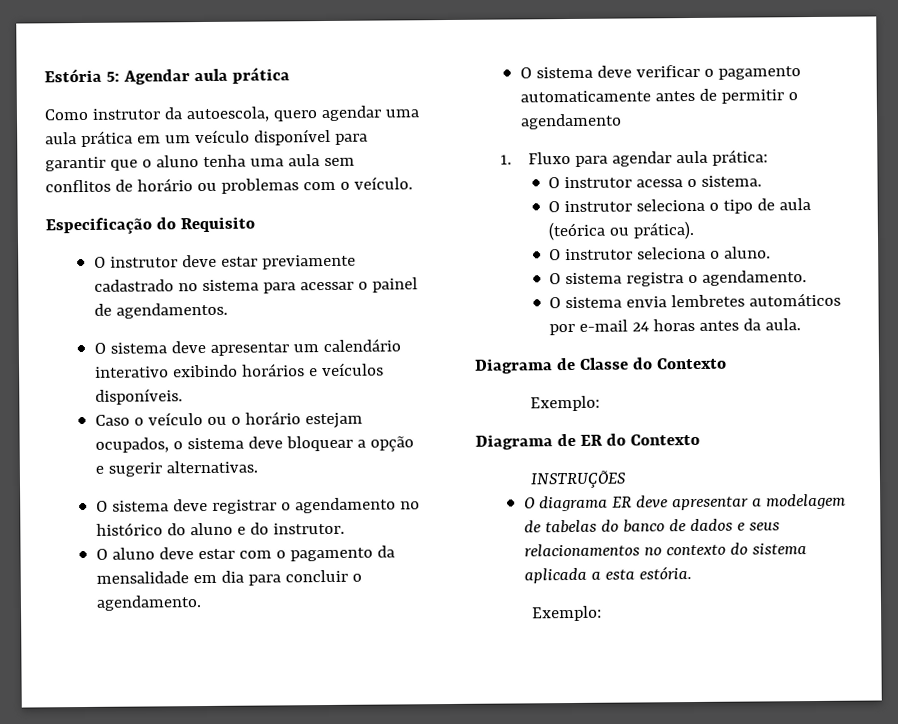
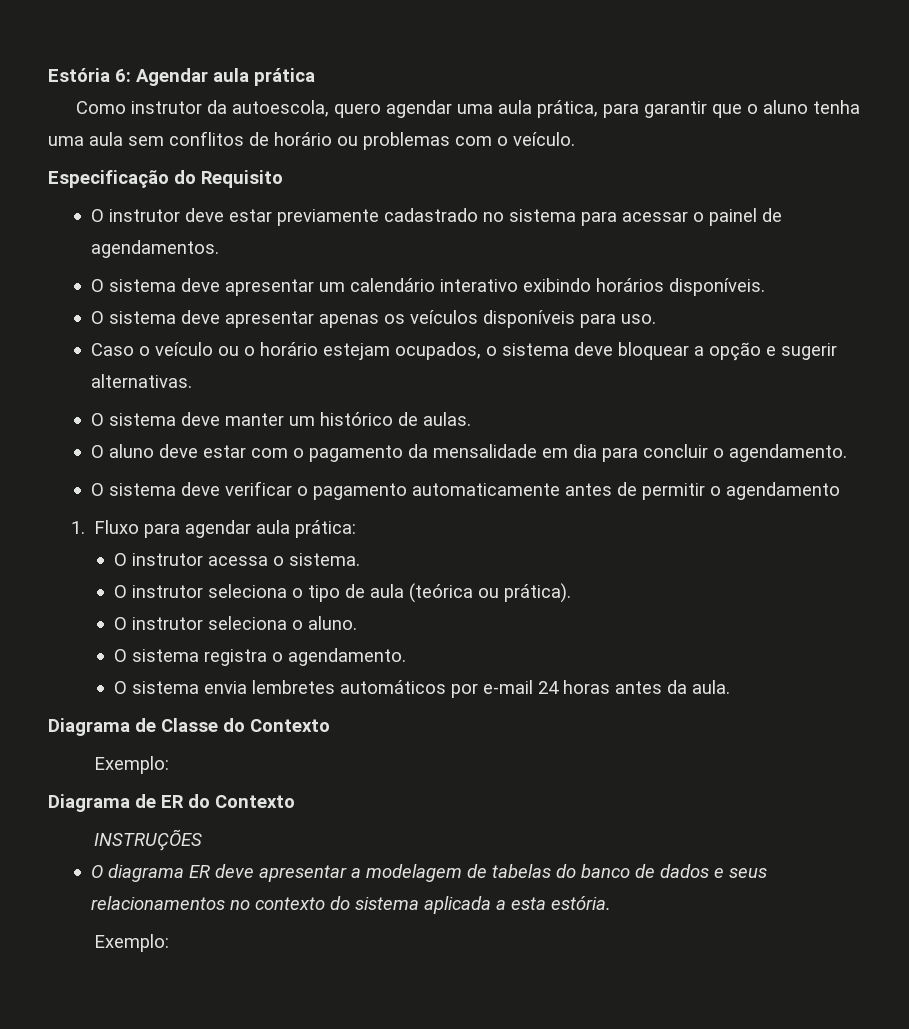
- Estória 5: Agendar aula prática
+ Estória 6: Agendar aula prática
- Como instrutor da autoescola, quero agendar uma aula prática em um veículo disponível para garantir que o aluno tenha uma aula sem conflitos de horário ou problemas com o veículo.
+ Como instrutor da autoescola, quero agendar uma aula prática, para garantir que o aluno tenha uma aula sem conflitos de horário ou problemas com o veículo.
- O sistema deve apresentar um calendário interativo exibindo horários e veículos disponíveis.
+ O sistema deve apresentar um calendário interativo exibindo horários disponíveis.
+ O sistema deve apresentar apenas os veículos disponíveis para uso.
- O sistema deve registrar o agendamento no histórico do aluno e do instrutor.
+ O sistema deve manter um histórico de aulas.

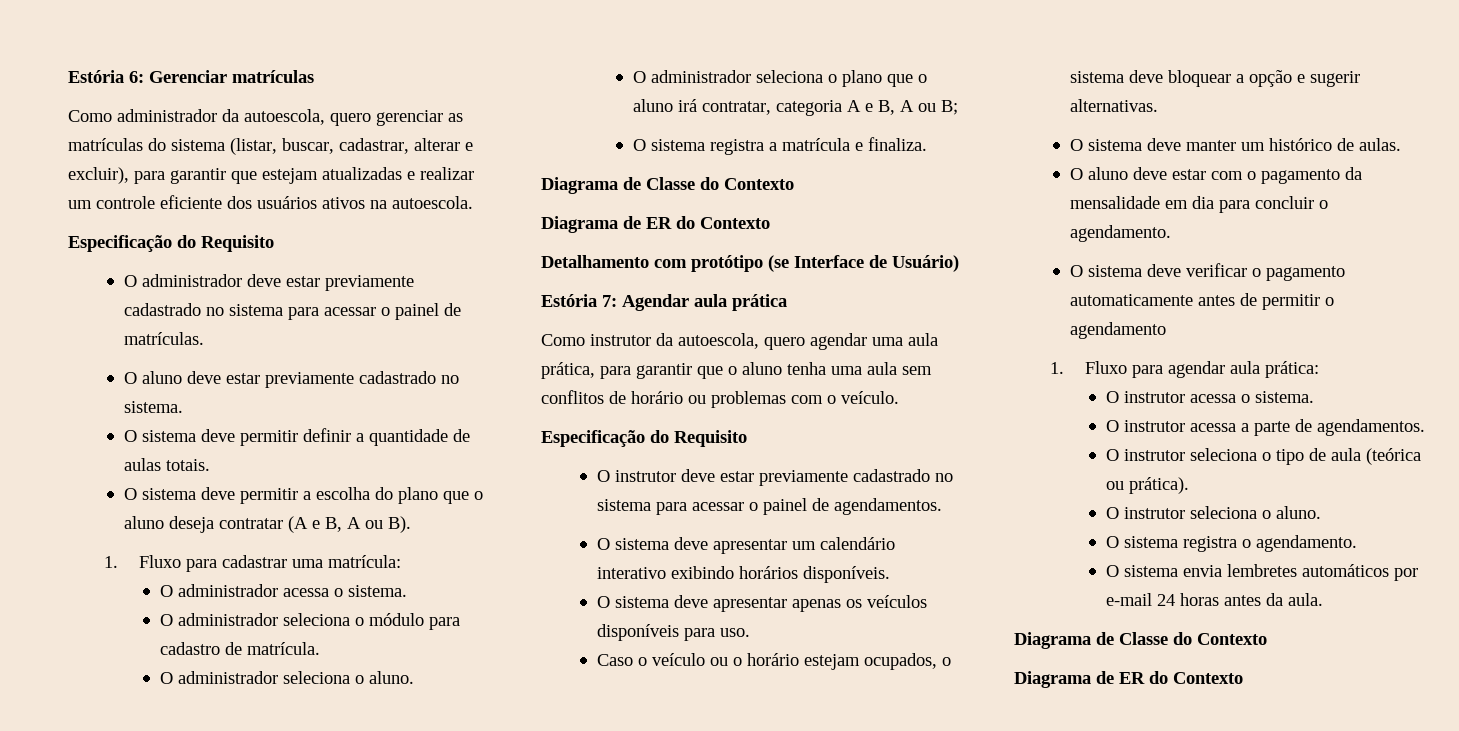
- Estória 6: Agendar aula prática
+ Estória 6: Gerenciar matrículas
+ Como administrador da autoescola, quero gerenciar as matrículas do sistema (listar, buscar, cadastrar, alterar e excluir), para garantir que estejam atualizadas e realizar um controle eficiente dos usuários ativos na autoescola.
+ Especificação do Requisito
+ O administrador deve estar previamente cadastrado no sistema para acessar o painel de matrículas.
+ O aluno deve estar previamente cadastrado no sistema.
+ O sistema deve permitir definir a quantidade de aulas totais.
+ O sistema deve permitir a escolha do plano que o aluno deseja contratar (A e B, A ou B).
+ 1. Fluxo para cadastrar uma matrícula:
+ O administrador acessa o sistema.
+ O administrador seleciona o módulo para cadastro de matrícula.
+ O administrador seleciona o aluno.
+ O administrador seleciona o plano que o aluno irá contratar, categoria A e B, A ou B;
+ O sistema registra a matrícula e finaliza.
+ Diagrama de Classe do Contexto
+ Diagrama de ER do Contexto
+ Detalhamento com protótipo (se Interface de Usuário)
+ Estória 7: Agendar aula prática
+ O instrutor acessa a parte de agendamentos.
  O sistema envia lembretes automáticos por e-mail 24 horas antes da aula.
  Diagrama de Classe do Contexto
- Exemplo:
  Diagrama de ER do Contexto
- INSTRUÇÕES
- O diagrama ER deve apresentar a modelagem de tabelas do banco de dados e seus relacionamentos no contexto do sistema aplicada a esta estória.
- Exemplo:

